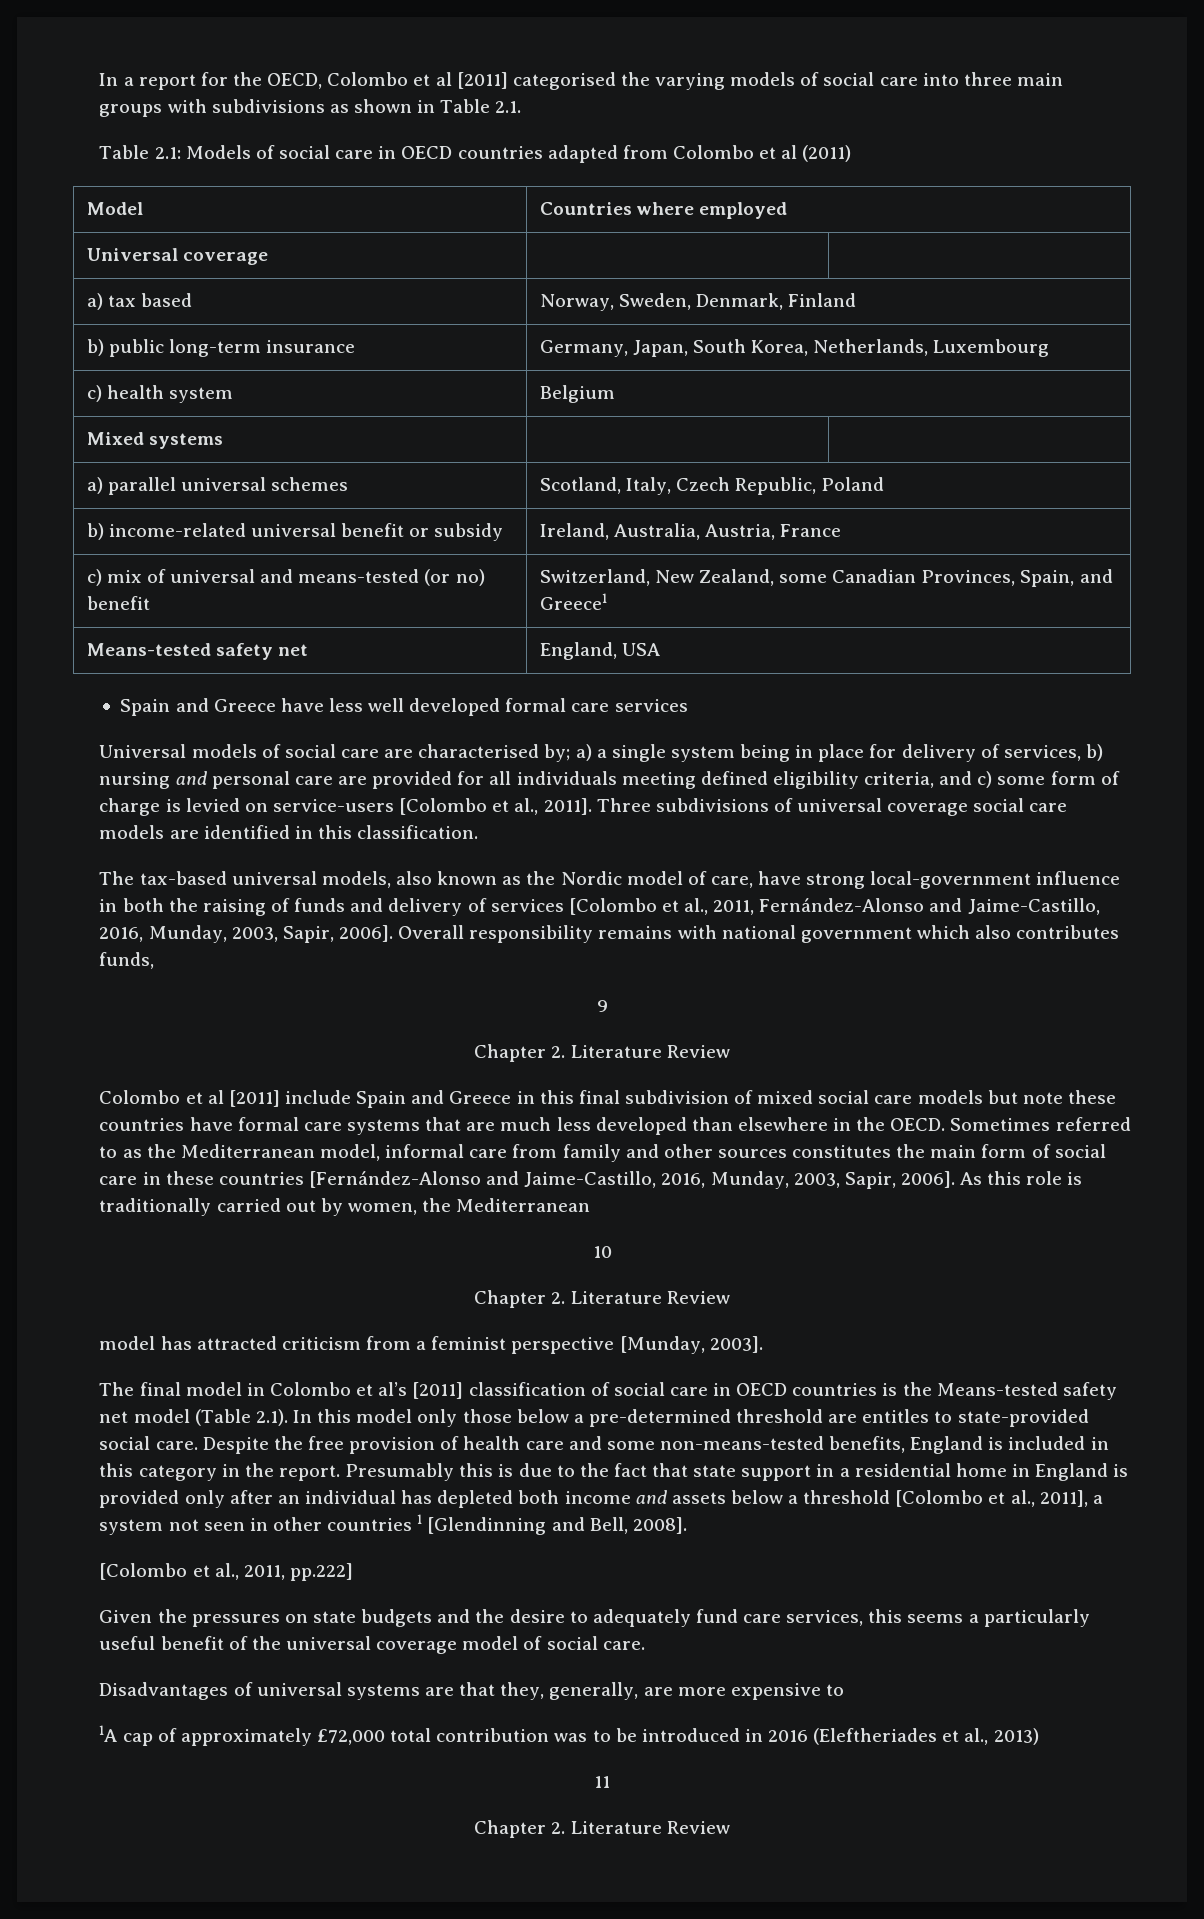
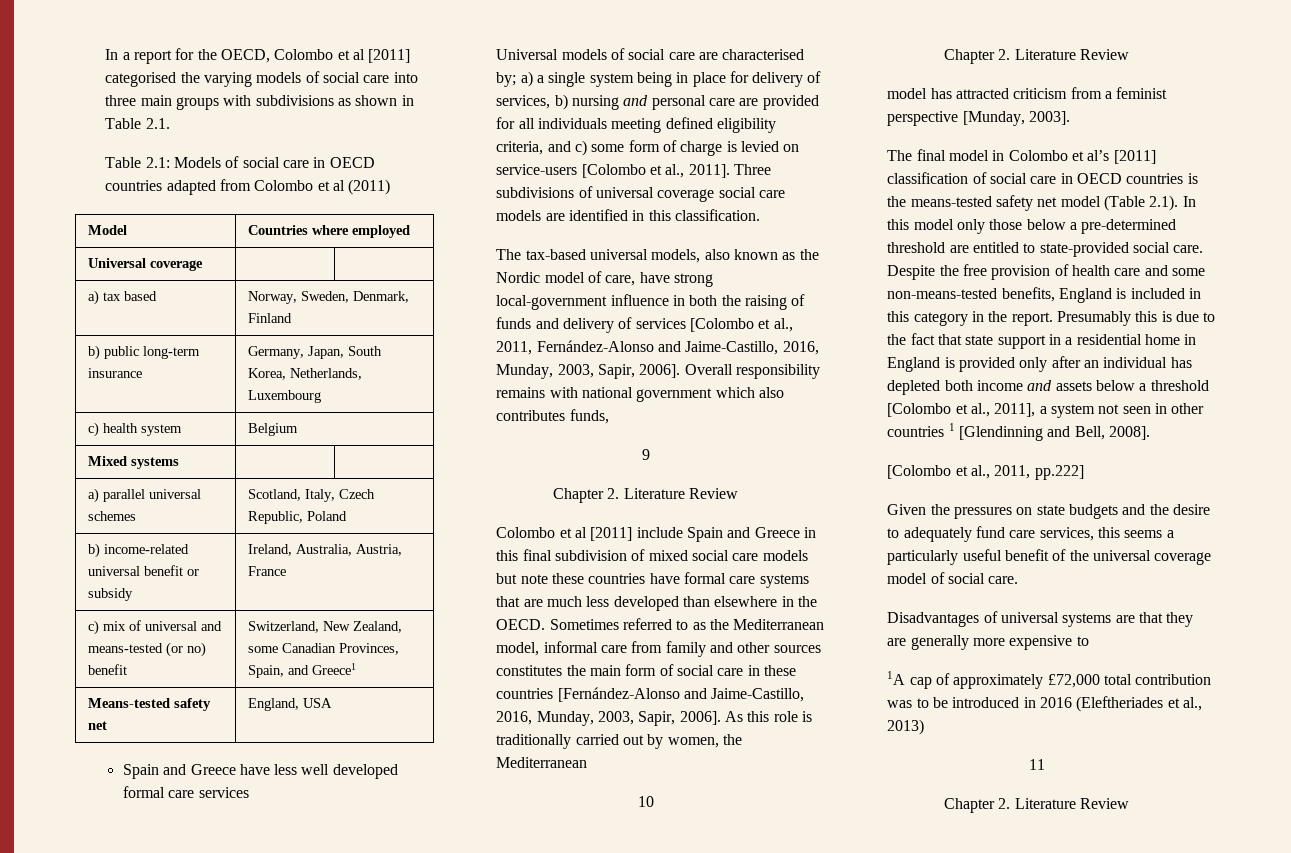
- The final model in Colombo et al’s [2011] classification of social care in OECD countries is the Means-tested safety net model (Table 2.1). In this model only those below a pre-determined threshold are entitles to state-provided social care.
+ The final model in Colombo et al’s [2011] classification of social care in OECD countries is the means-tested safety net model (Table 2.1). In this model only those below a pre-determined threshold are entitled to state-provided social care.
- Disadvantages of universal systems are that they, generally, are more expensive to
+ Disadvantages of universal systems are that they are generally more expensive to

